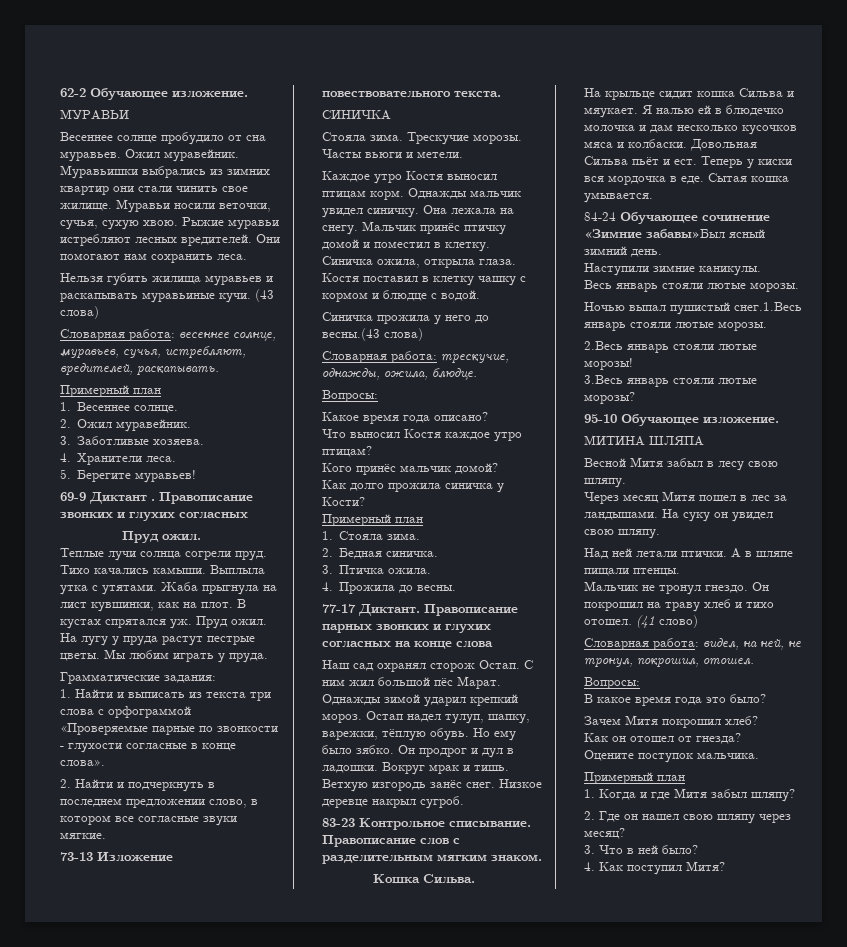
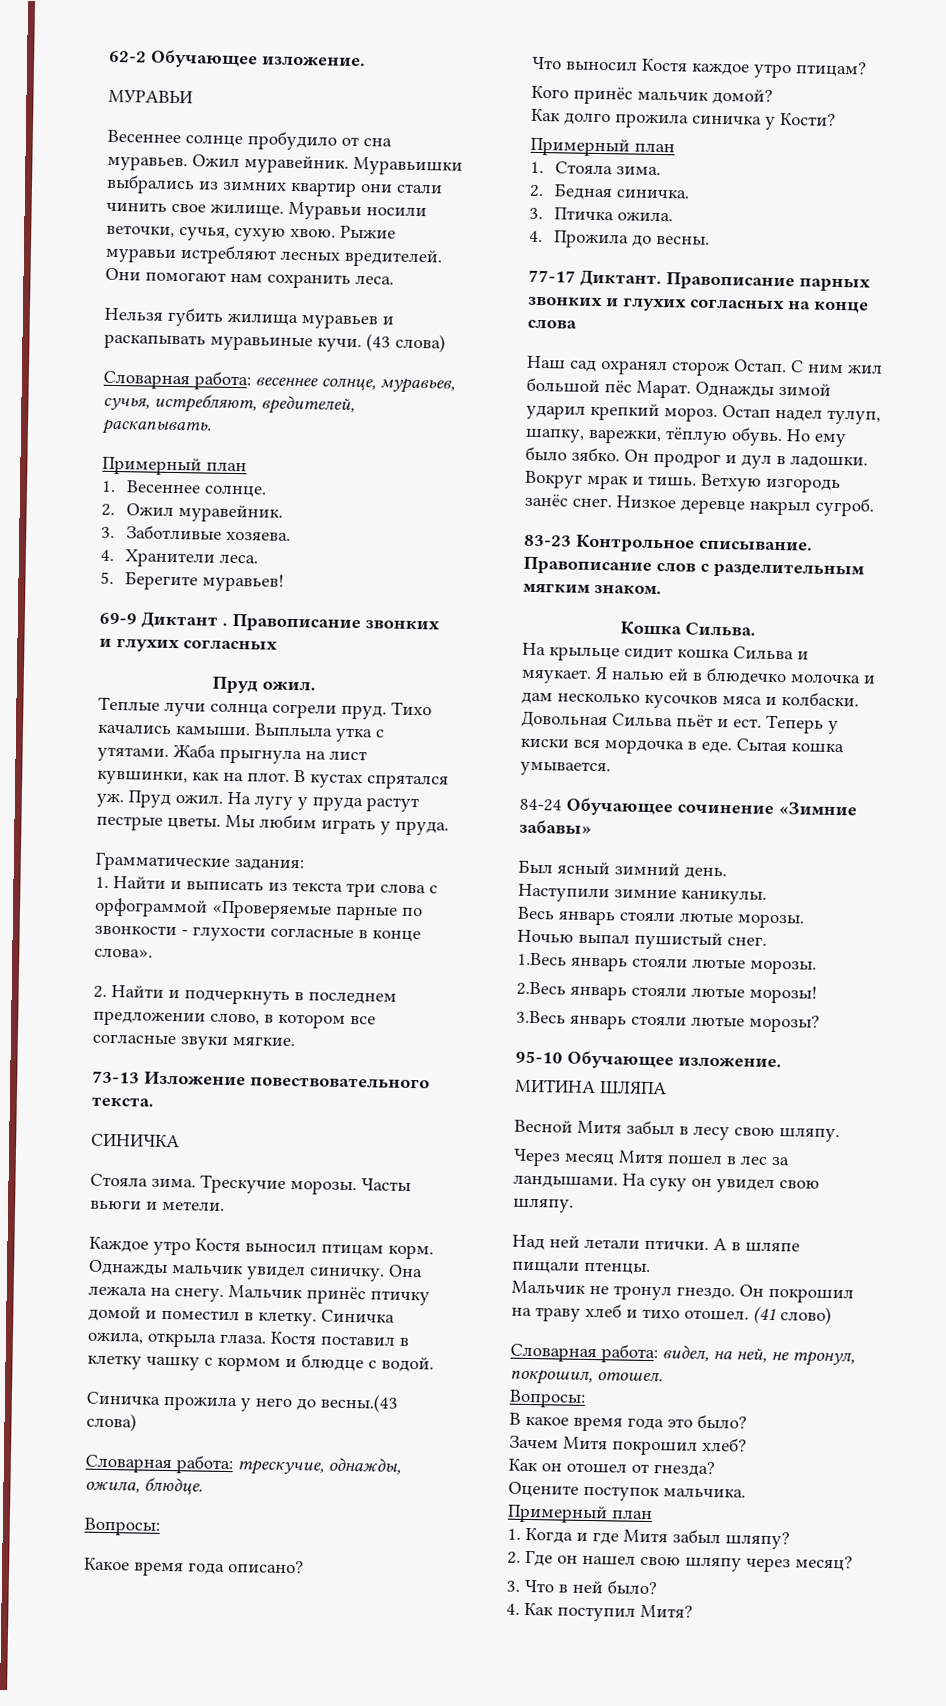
- 84-24 Обучающее сочинение «Зимние забавы»Был ясный зимний день.
+ 84-24 Обучающее сочинение «Зимние забавы»
+ Был ясный зимний день.
- Ночью выпал пушистый снег.1.Весь январь стояли лютые морозы.
+ Ночью выпал пушистый снег.
+ 1.Весь январь стояли лютые морозы.

